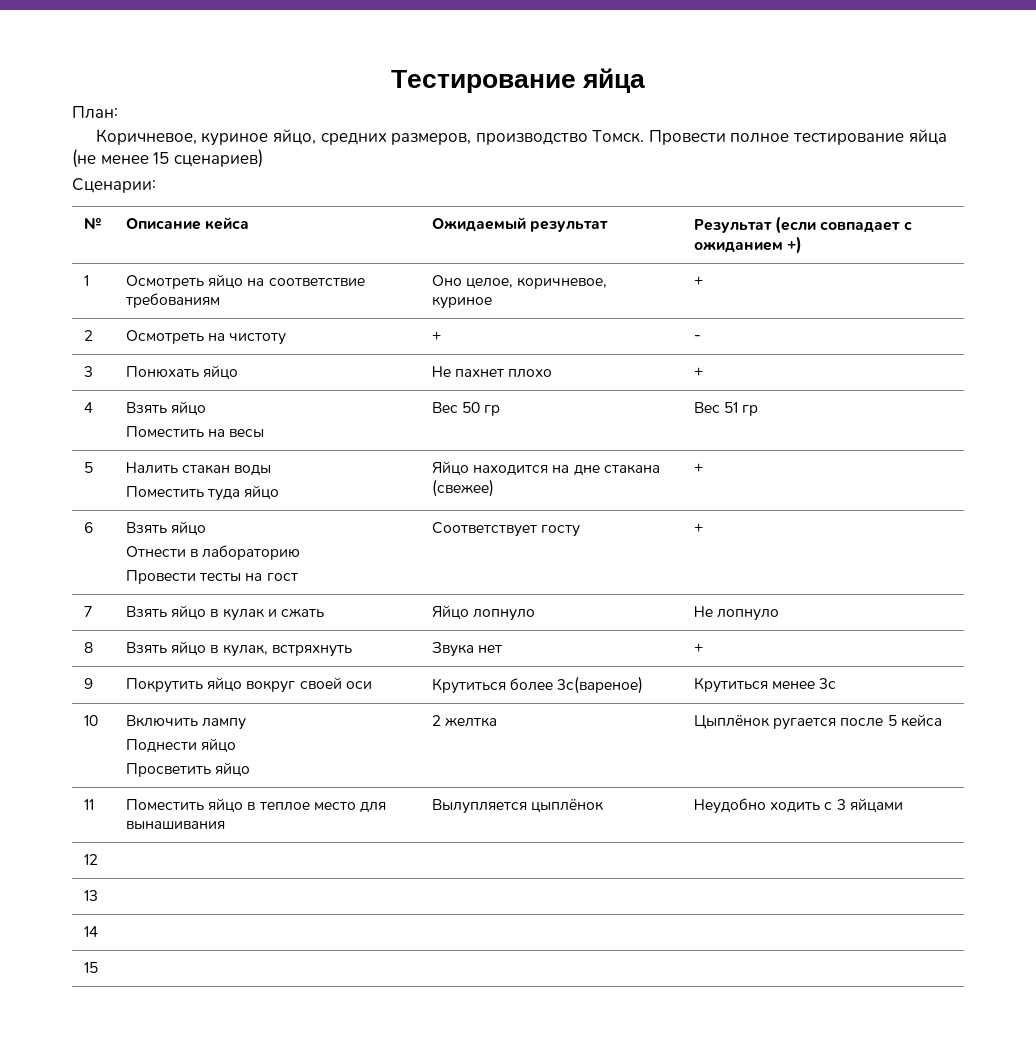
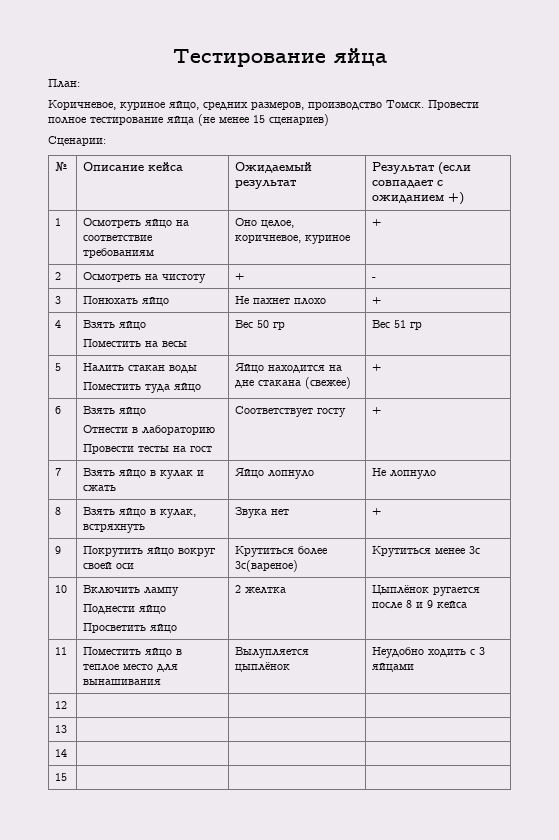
  10 | Включить лампу
  Поднести яйцо
- Просветить яйцо | 2 желтка | Цыплёнок ругается после 5 кейса
+ Просветить яйцо | 2 желтка | Цыплёнок ругается после 8 и 9 кейса

